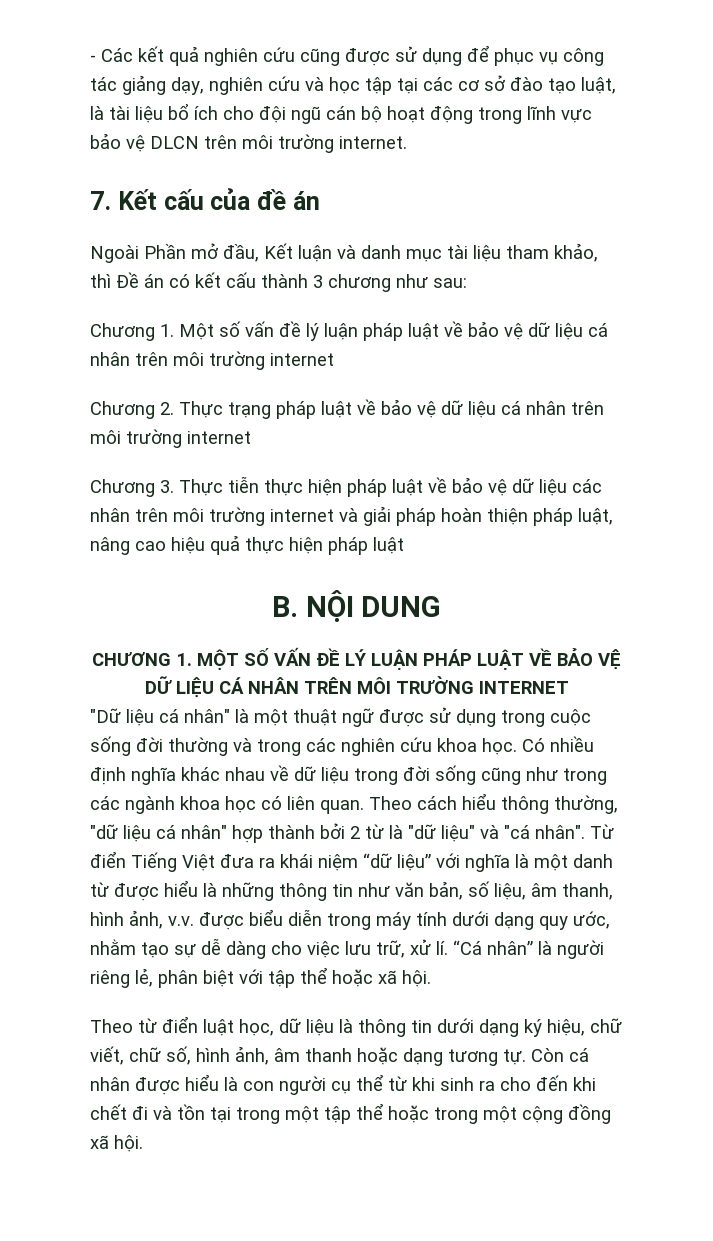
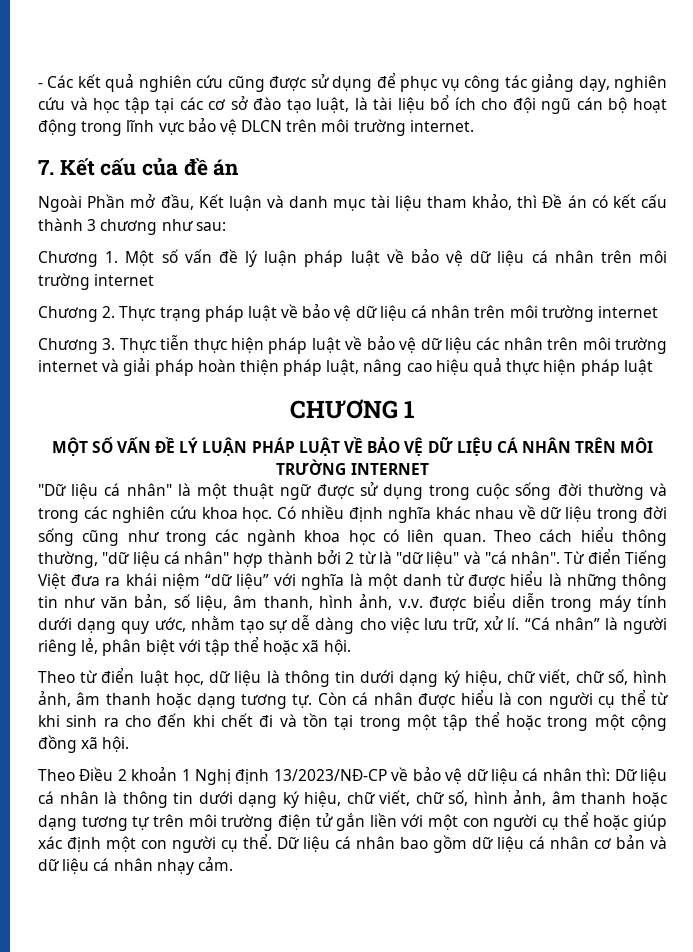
- B. NỘI DUNG
- CHƯƠNG 1. MỘT SỐ VẤN ĐỀ LÝ LUẬN PHÁP LUẬT VỀ BẢO VỆ DỮ LIỆU CÁ NHÂN TRÊN MÔI TRƯỜNG INTERNET
+ CHƯƠNG 1
+ MỘT SỐ VẤN ĐỀ LÝ LUẬN PHÁP LUẬT VỀ BẢO VỆ DỮ LIỆU CÁ NHÂN TRÊN MÔI TRƯỜNG INTERNET
+ Theo Điều 2 khoản 1 Nghị định 13/2023/NĐ-CP về bảo vệ dữ liệu cá nhân thì: Dữ liệu cá nhân là thông tin dưới dạng ký hiệu, chữ viết, chữ số, hình ảnh, âm thanh hoặc dạng tương tự trên môi trường điện tử gắn liền với một con người cụ thể hoặc giúp xác định một con người cụ thể. Dữ liệu cá nhân bao gồm dữ liệu cá nhân cơ bản và dữ liệu cá nhân nhạy cảm.

